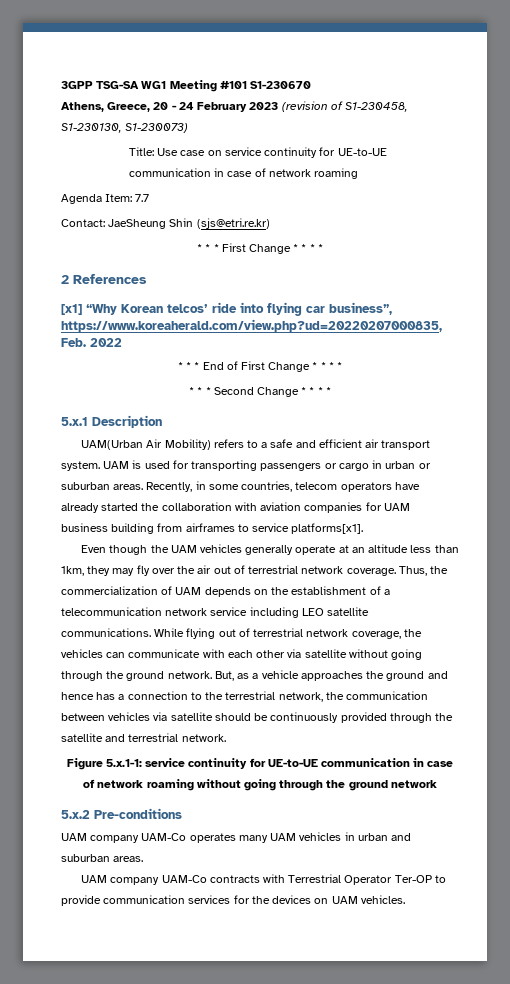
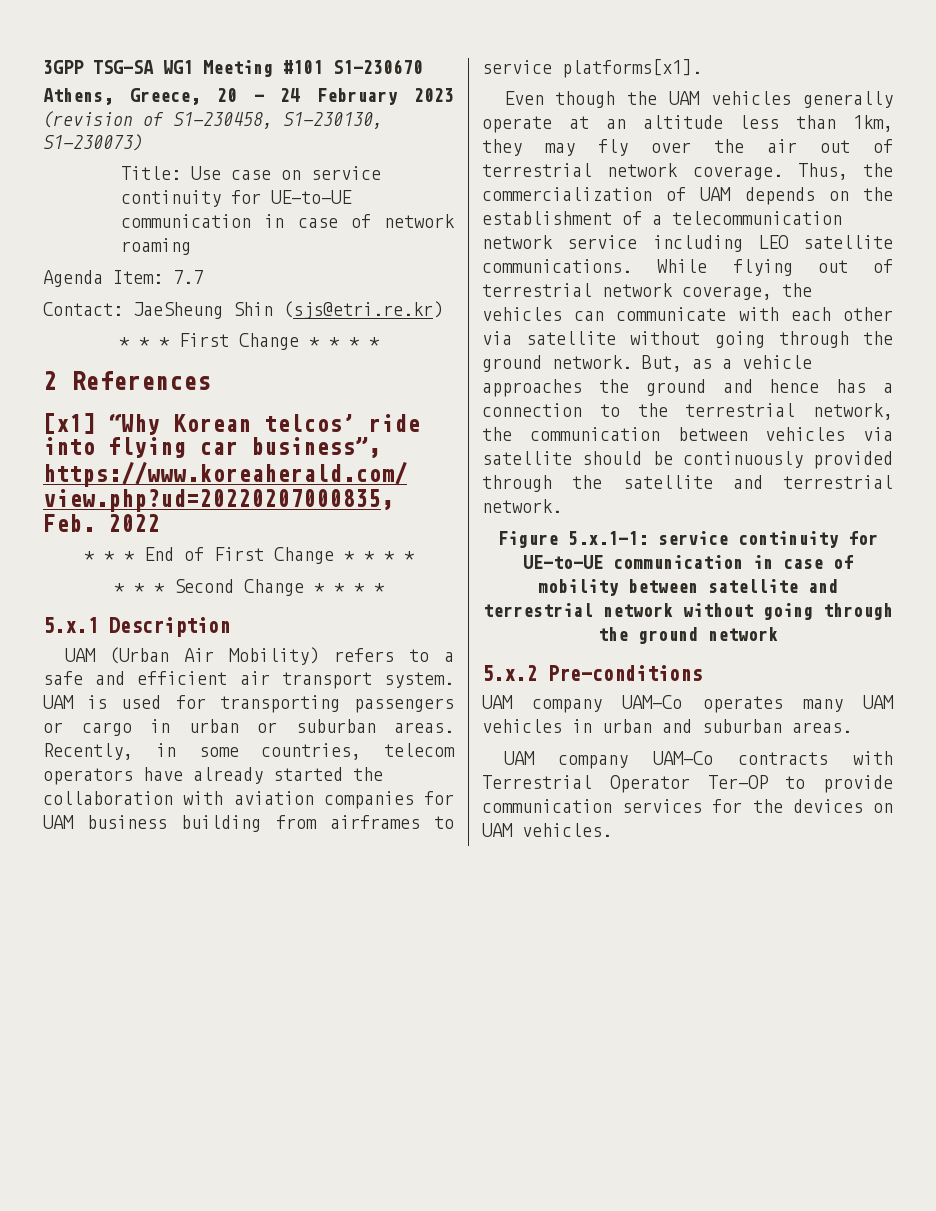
- UAM(Urban Air Mobility) refers to a safe and efficient air transport system.
+ UAM (Urban Air Mobility) refers to a safe and efficient air transport system.
- Figure 5.x.1-1: service continuity for UE-to-UE communication in case of network roaming without going through the ground network
+ Figure 5.x.1-1: service continuity for UE-to-UE communication in case of mobility between satellite and terrestrial network without going through the ground network

